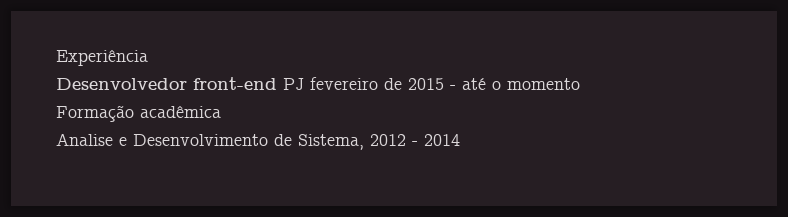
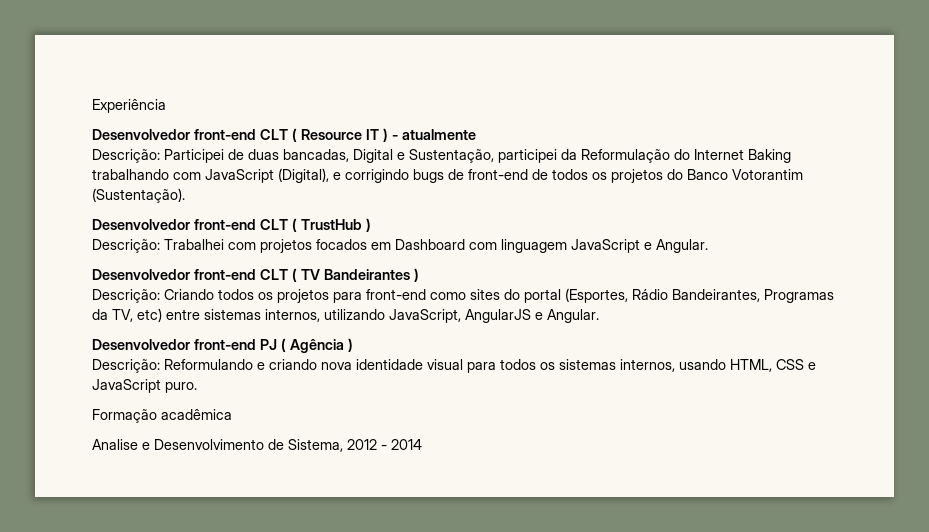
- Desenvolvedor front-end PJ fevereiro de 2015 - até o momento
+ Desenvolvedor front-end CLT ( Resource IT ) - atualmente
+ Descrição: Participei de duas bancadas, Digital e Sustentação, participei da Reformulação do Internet Baking trabalhando com JavaScript (Digital), e corrigindo bugs de front-end de todos os projetos do Banco Votorantim (Sustentação).
+ Desenvolvedor front-end CLT ( TrustHub )
+ Descrição: Trabalhei com projetos focados em Dashboard com linguagem JavaScript e Angular.
+ Desenvolvedor front-end CLT ( TV Bandeirantes )
+ Descrição: Criando todos os projetos para front-end como sites do portal (Esportes, Rádio Bandeirantes, Programas da TV, etc) entre sistemas internos, utilizando JavaScript, AngularJS e Angular.
+ Desenvolvedor front-end PJ ( Agência )
+ Descrição: Reformulando e criando nova identidade visual para todos os sistemas internos, usando HTML, CSS e JavaScript puro.

